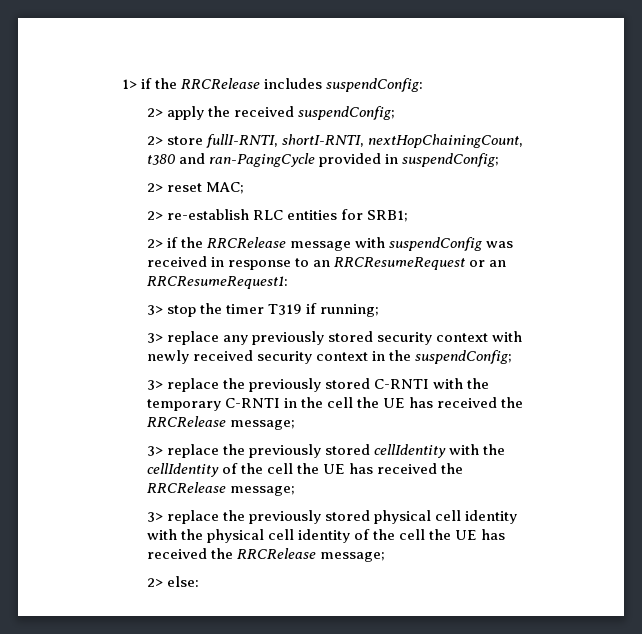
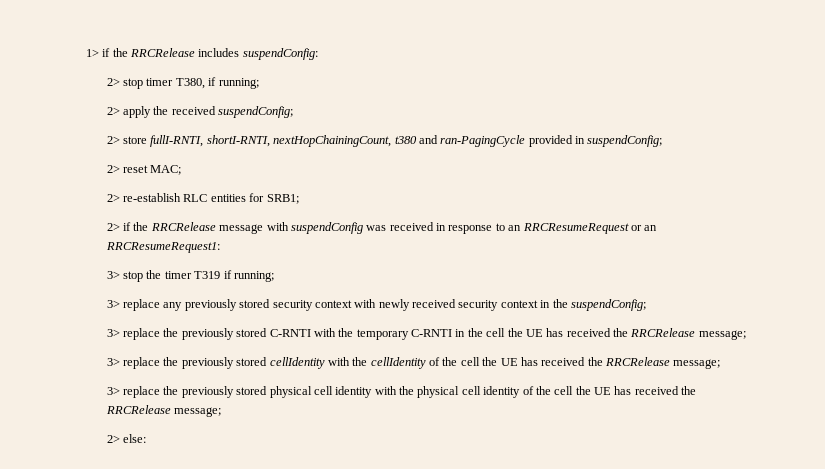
+ 2> stop timer T380, if running;

